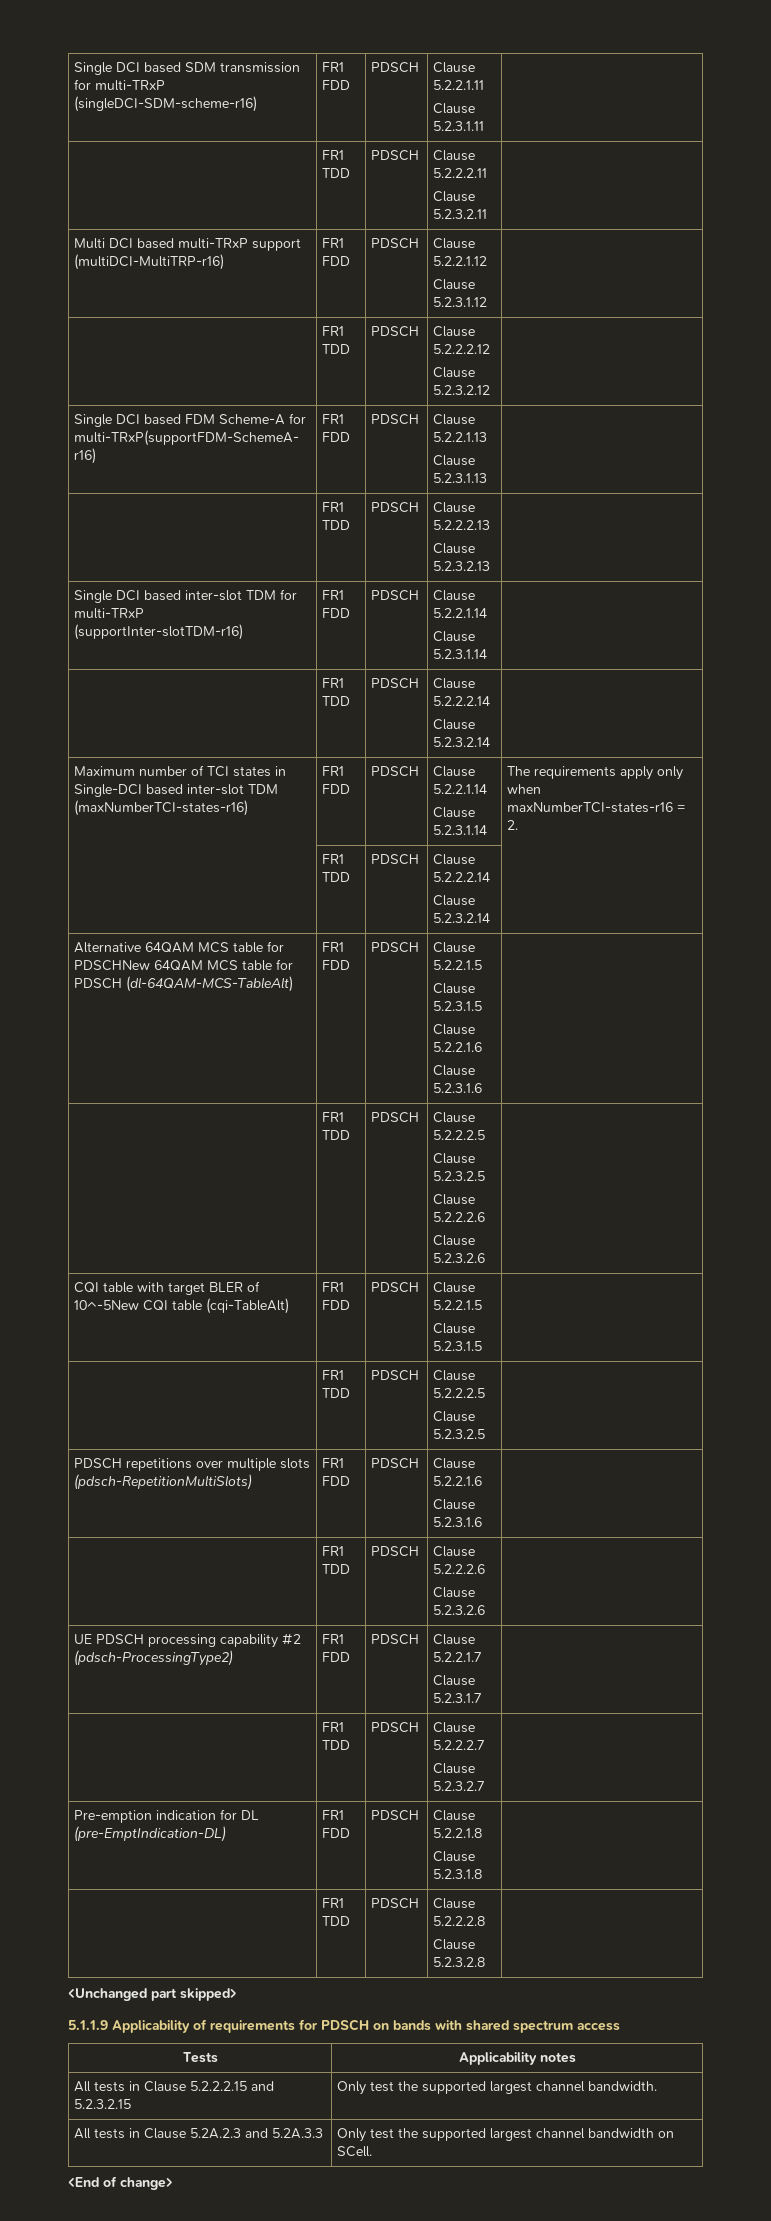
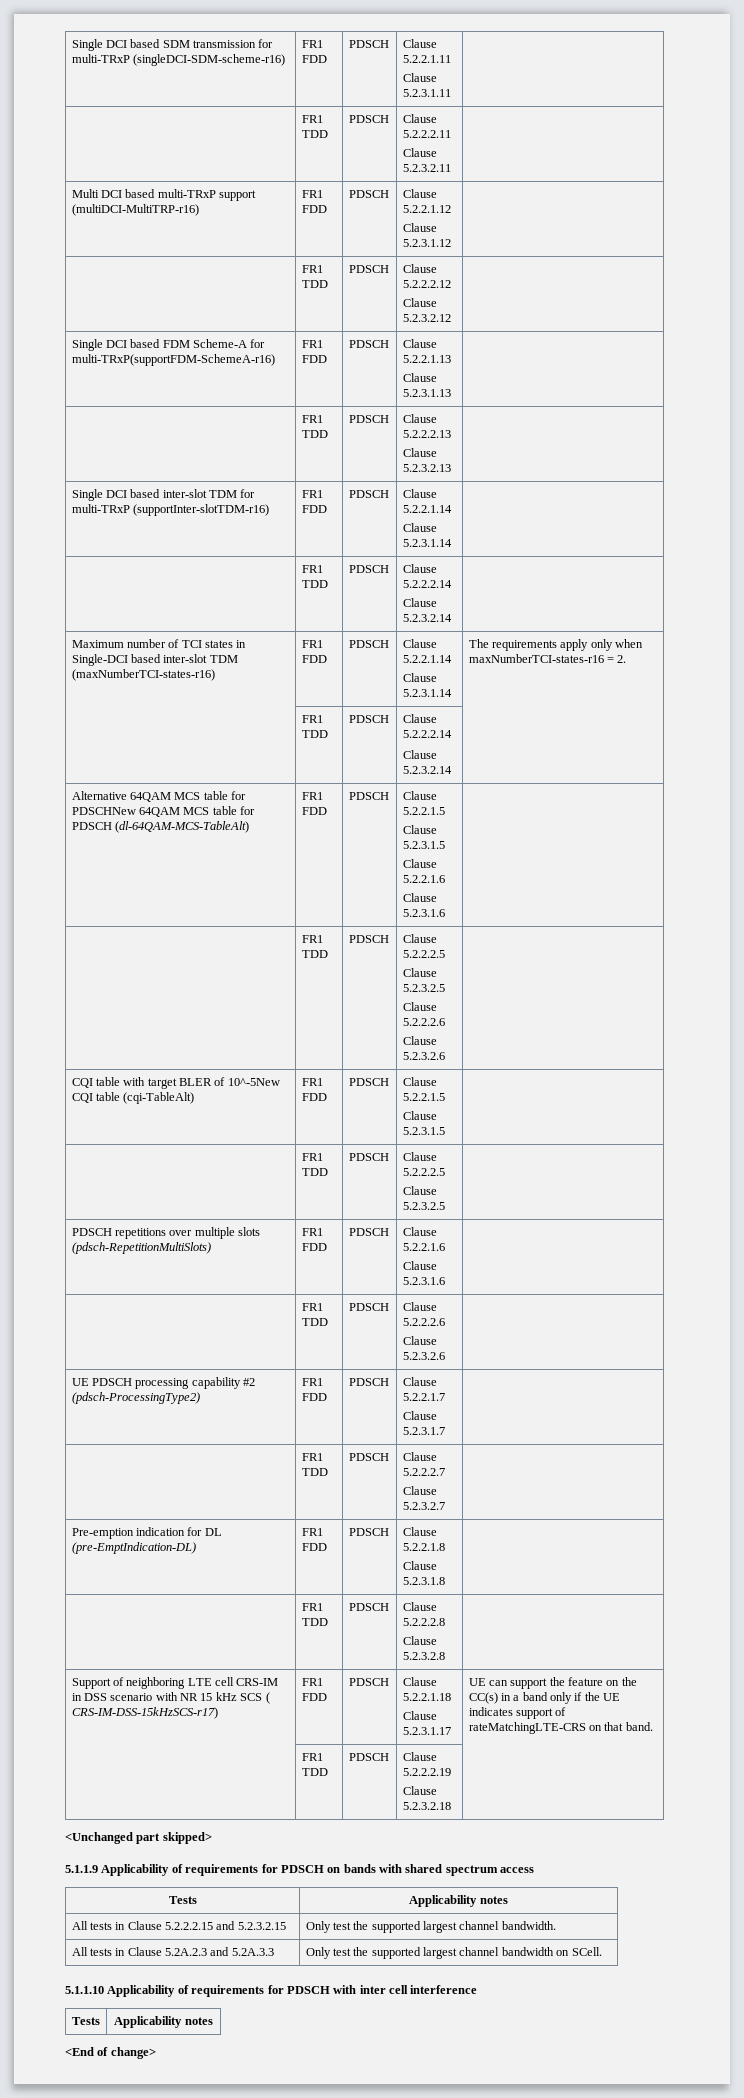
+ Support of neighboring LTE cell CRS-IM in DSS scenario with NR 15 kHz SCS ( CRS-IM-DSS-15kHzSCS-r17) | FR1 FDD | PDSCH | Clause 5.2.2.1.18
+ Clause 5.2.3.1.17 | UE can support the feature on the CC(s) in a band only if the UE indicates support of rateMatchingLTE-CRS on that band.
+ | FR1 TDD | PDSCH | Clause 5.2.2.2.19
+ Clause 5.2.3.2.18 |
+ 5.1.1.10 Applicability of requirements for PDSCH with inter cell interference
+ Tests | Applicability notes

